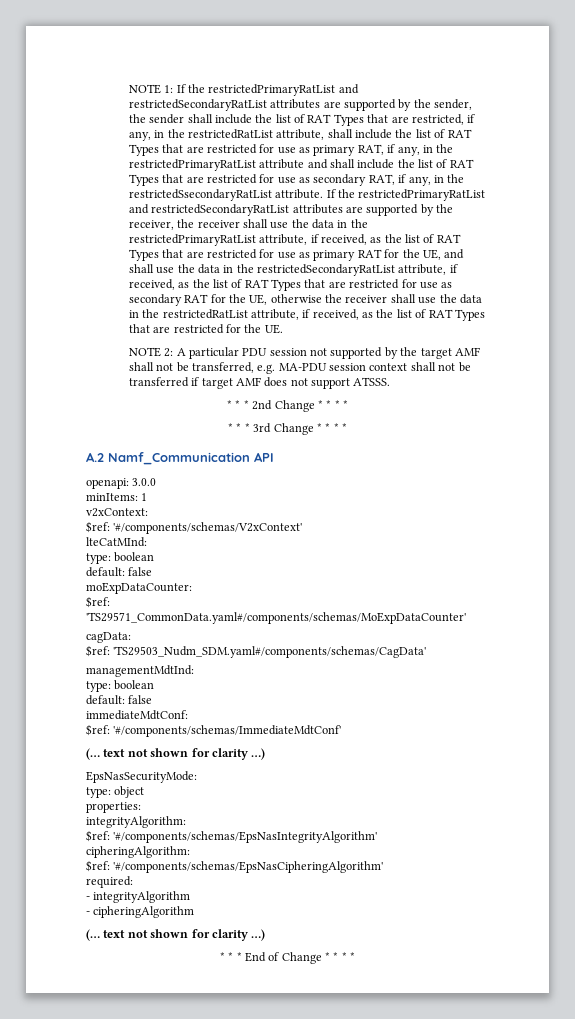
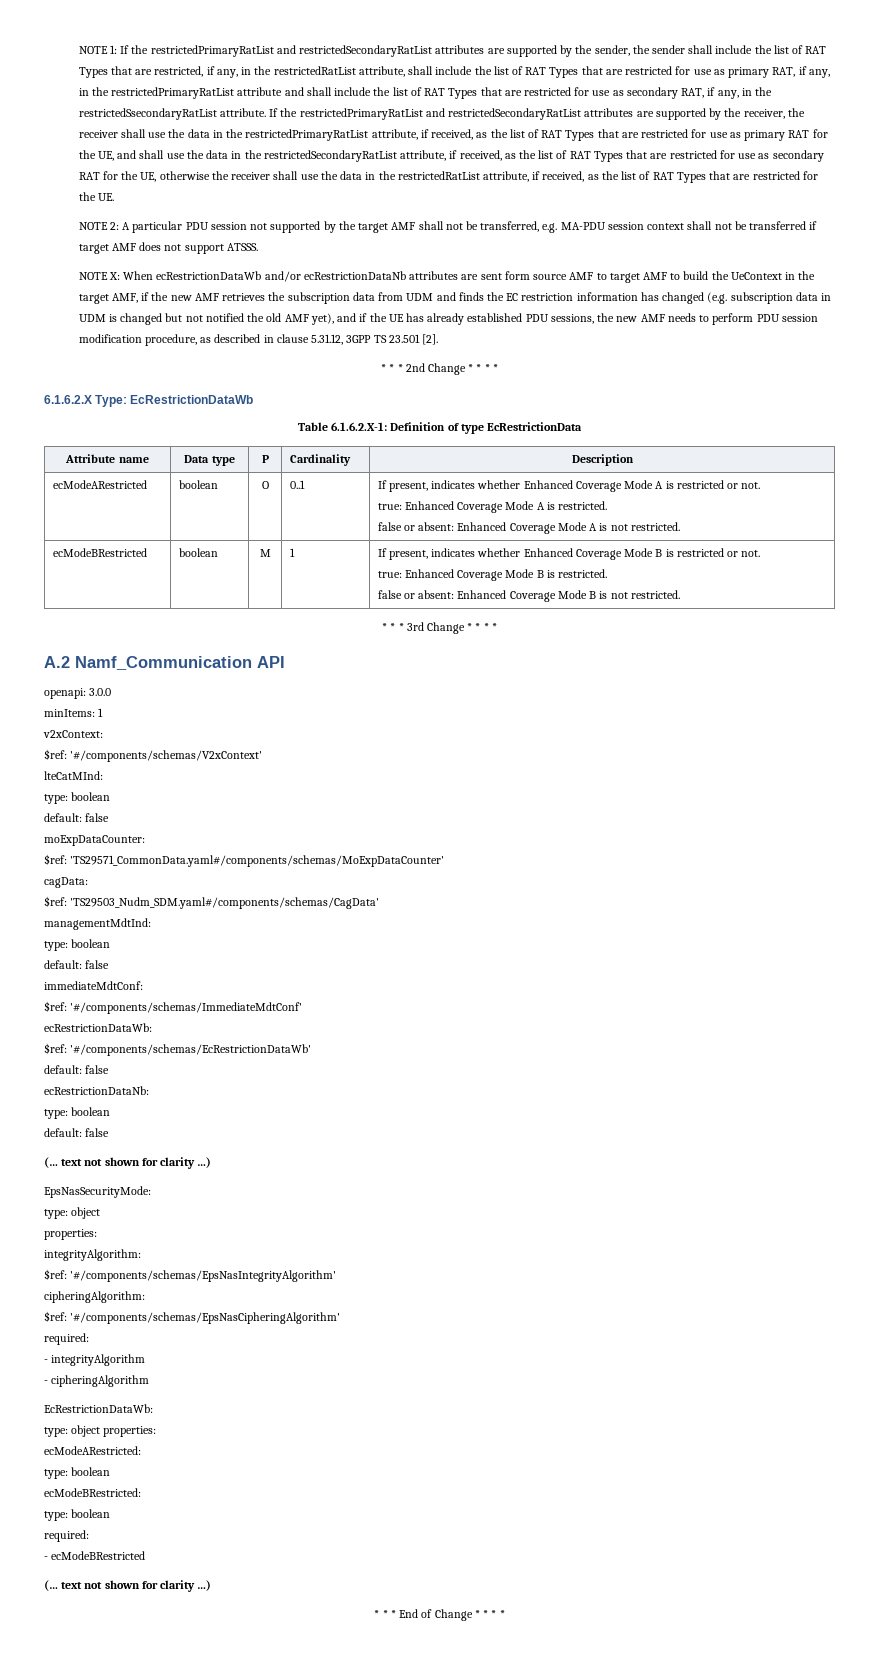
+ NOTE X: When ecRestrictionDataWb and/or ecRestrictionDataNb attributes are sent form source AMF to target AMF to build the UeContext in the target AMF, if the new AMF retrieves the subscription data from UDM and finds the EC restriction information has changed (e.g. subscription data in UDM is changed but not notified the old AMF yet), and if the UE has already established PDU sessions, the new AMF needs to perform PDU session modification procedure, as described in clause 5.31.12, 3GPP TS 23.501 [2].
+ 6.1.6.2.X Type: EcRestrictionDataWb
+ Table 6.1.6.2.X-1: Definition of type EcRestrictionData
+ Attribute name | Data type | P | Cardinality | Description
+ ecModeARestricted | boolean | O | 0..1 | If present, indicates whether Enhanced Coverage Mode A is restricted or not.
+ true: Enhanced Coverage Mode A is restricted.
+ false or absent: Enhanced Coverage Mode A is not restricted.
+ ecModeBRestricted | boolean | M | 1 | If present, indicates whether Enhanced Coverage Mode B is restricted or not.
+ true: Enhanced Coverage Mode B is restricted.
+ false or absent: Enhanced Coverage Mode B is not restricted.
+ ecRestrictionDataWb:
+ $ref: '#/components/schemas/EcRestrictionDataWb'
+ default: false
+ ecRestrictionDataNb:
+ type: boolean
+ default: false
+ EcRestrictionDataWb:
+ type: object properties:
+ ecModeARestricted:
+ type: boolean
+ ecModeBRestricted:
+ type: boolean
+ required:
+ - ecModeBRestricted

